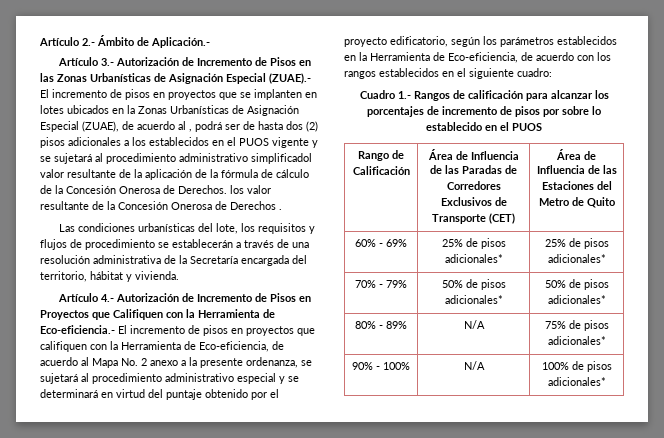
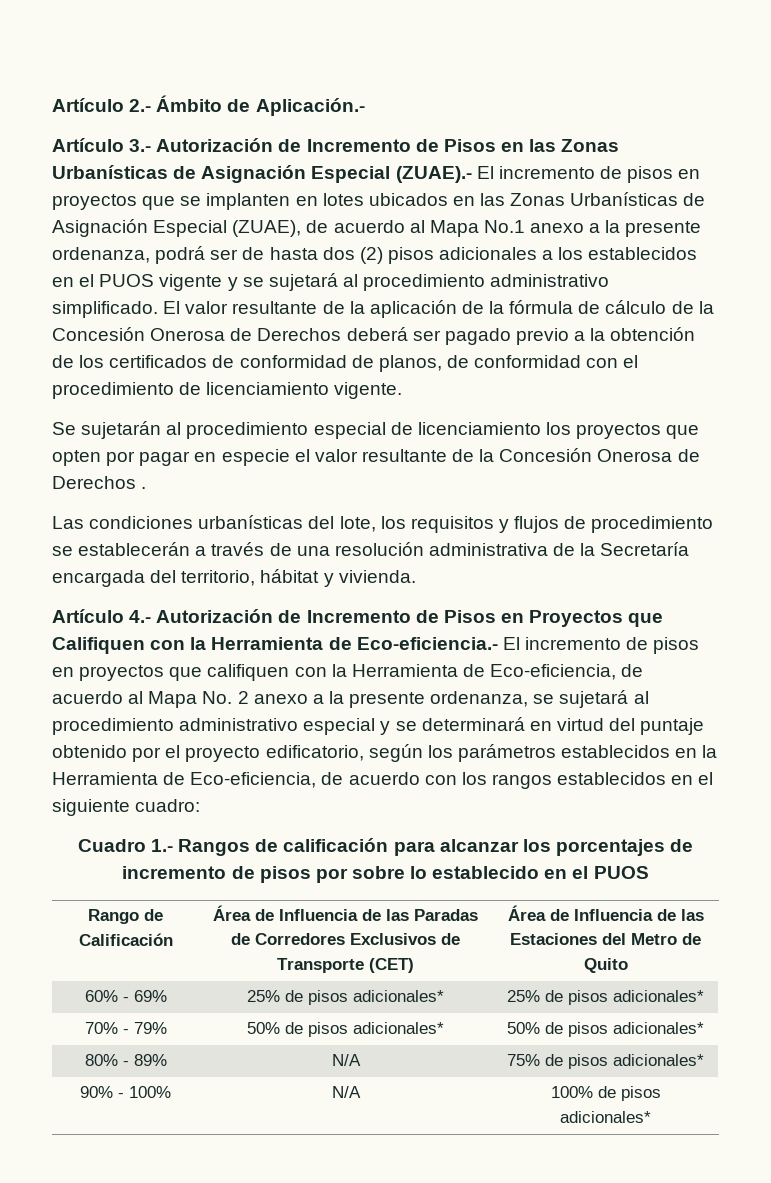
- Artículo 3.- Autorización de Incremento de Pisos en las Zonas Urbanísticas de Asignación Especial (ZUAE).- El incremento de pisos en proyectos que se implanten en lotes ubicados en la Zonas Urbanísticas de Asignación Especial (ZUAE), de acuerdo al , podrá ser de hasta dos (2) pisos adicionales a los establecidos en el PUOS vigente y se sujetará al procedimiento administrativo simplificadol valor resultante de la aplicación de la fórmula de cálculo de la Concesión Onerosa de Derechos. los valor resultante de la Concesión Onerosa de Derechos .
+ Artículo 3.- Autorización de Incremento de Pisos en las Zonas Urbanísticas de Asignación Especial (ZUAE).- El incremento de pisos en proyectos que se implanten en lotes ubicados en las Zonas Urbanísticas de Asignación Especial (ZUAE), de acuerdo al Mapa No.1 anexo a la presente ordenanza, podrá ser de hasta dos (2) pisos adicionales a los establecidos en el PUOS vigente y se sujetará al procedimiento administrativo simplificado. El valor resultante de la aplicación de la fórmula de cálculo de la Concesión Onerosa de Derechos deberá ser pagado previo a la obtención de los certificados de conformidad de planos, de conformidad con el procedimiento de licenciamiento vigente.
+ Se sujetarán al procedimiento especial de licenciamiento los proyectos que opten por pagar en especie el valor resultante de la Concesión Onerosa de Derechos .

